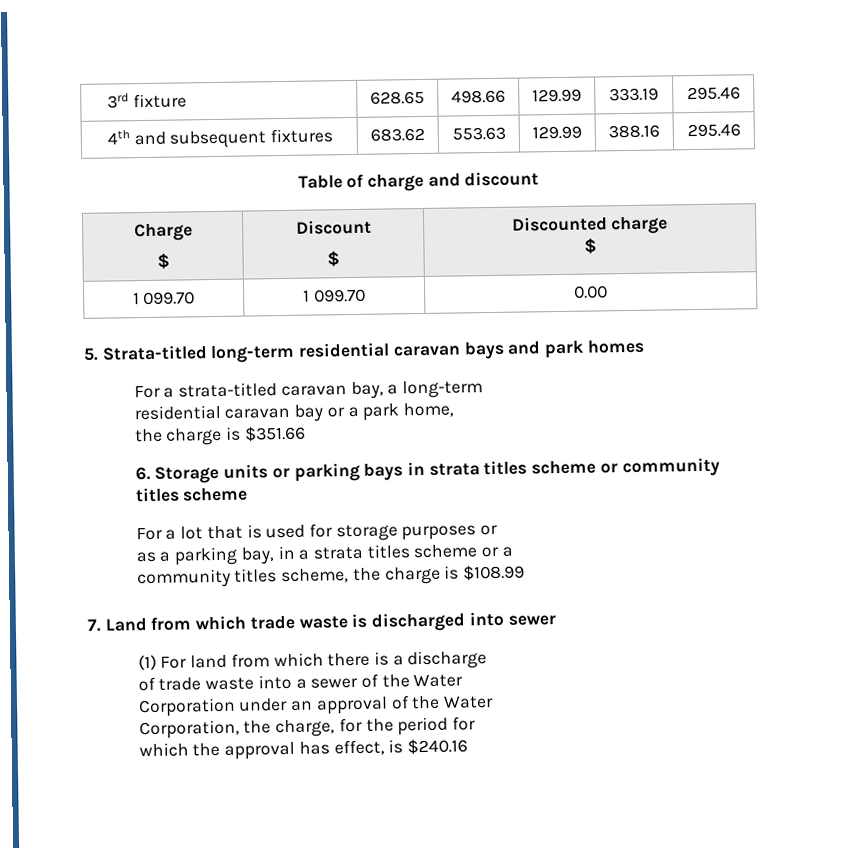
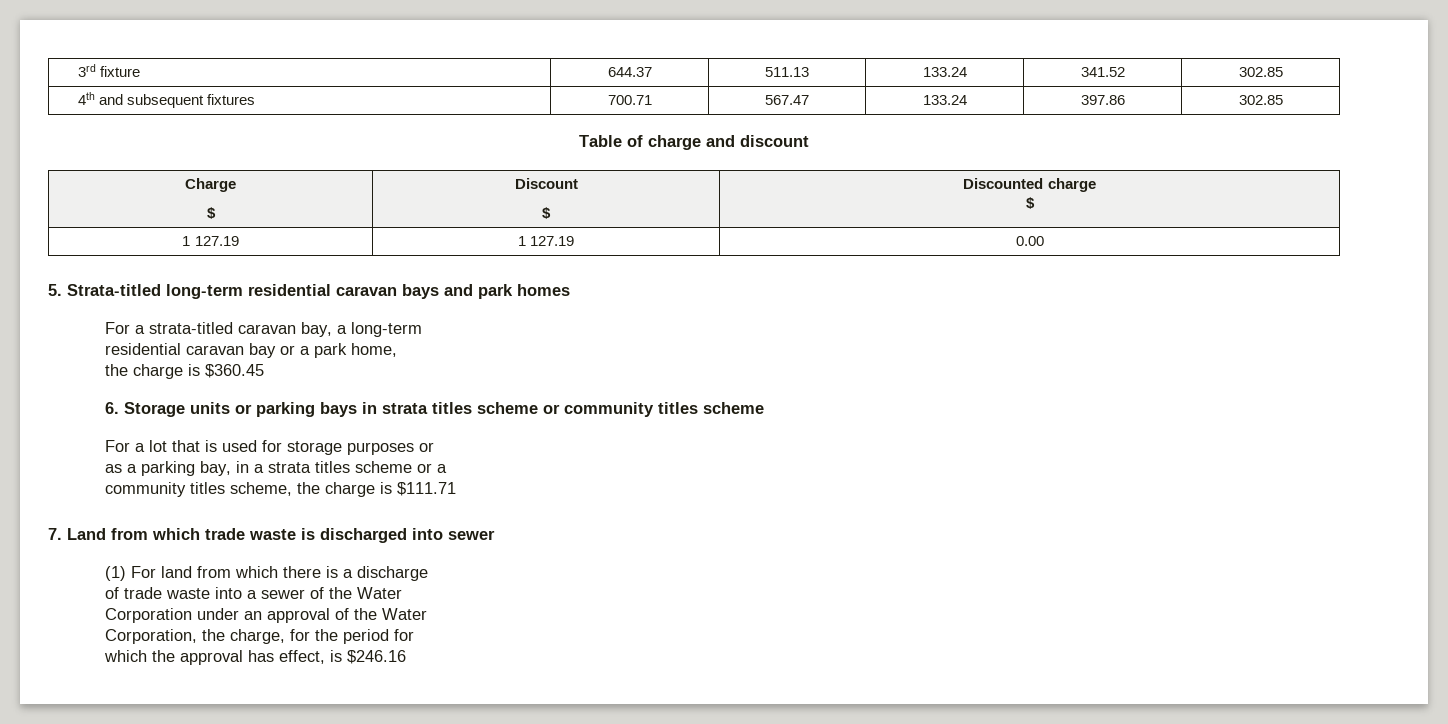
- 3rd fixture | 628.65 | 498.66 | 129.99 | 333.19 | 295.46
+ 3rd fixture | 644.37 | 511.13 | 133.24 | 341.52 | 302.85
- 4th and subsequent fixtures | 683.62 | 553.63 | 129.99 | 388.16 | 295.46
+ 4th and subsequent fixtures | 700.71 | 567.47 | 133.24 | 397.86 | 302.85
- 1 099.70 | 1 099.70 | 0.00
+ 1 127.19 | 1 127.19 | 0.00
- the charge is $351.66
+ the charge is $360.45
- community titles scheme, the charge is $108.99
+ community titles scheme, the charge is $111.71
- which the approval has effect, is $240.16
+ which the approval has effect, is $246.16

